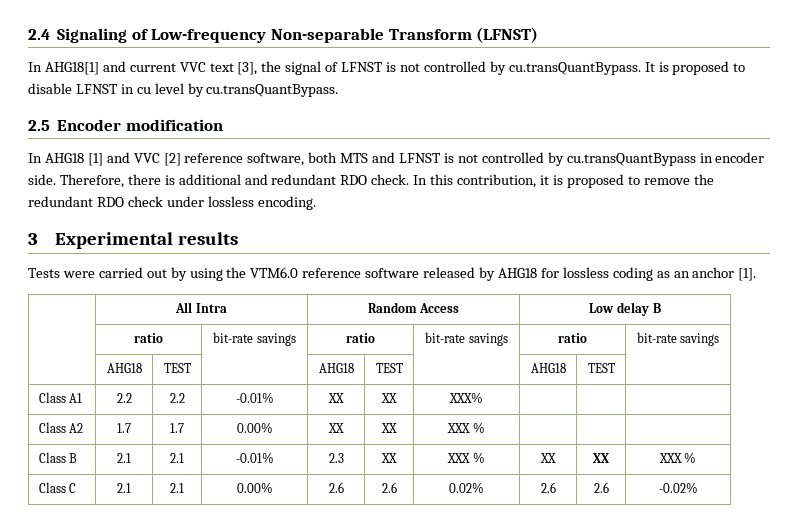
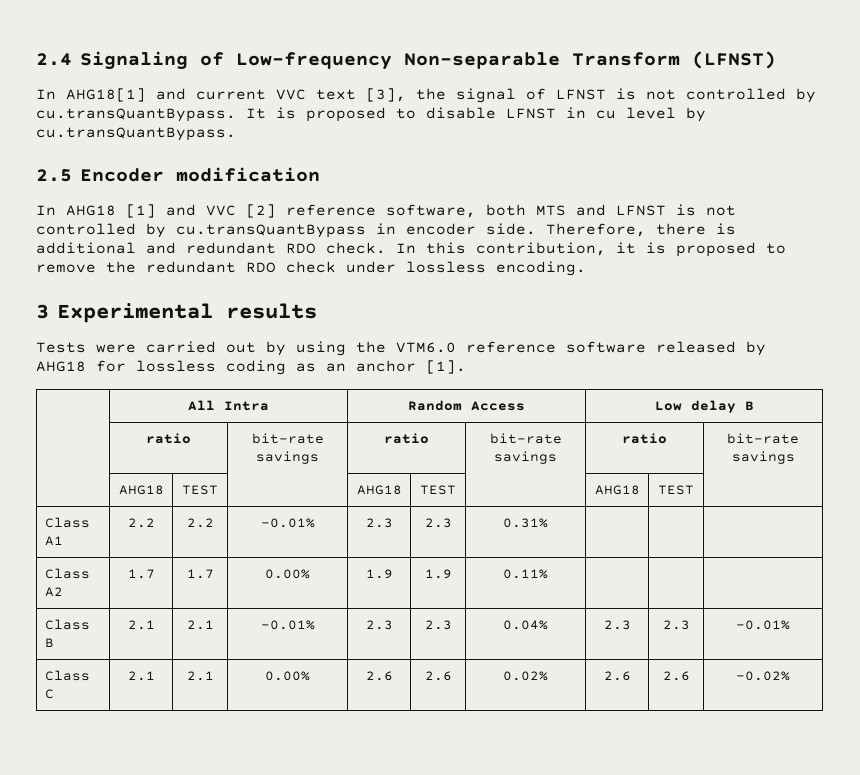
- Class A1 | 2.2 | 2.2 | -0.01% | XX | XX | XXX% | | |
+ Class A1 | 2.2 | 2.2 | -0.01% | 2.3 | 2.3 | 0.31% | | |
- Class A2 | 1.7 | 1.7 | 0.00% | XX | XX | XXX % | | |
+ Class A2 | 1.7 | 1.7 | 0.00% | 1.9 | 1.9 | 0.11% | | |
- Class B | 2.1 | 2.1 | -0.01% | 2.3 | XX | XXX % | XX | XX | XXX %
+ Class B | 2.1 | 2.1 | -0.01% | 2.3 | 2.3 | 0.04% | 2.3 | 2.3 | -0.01%

